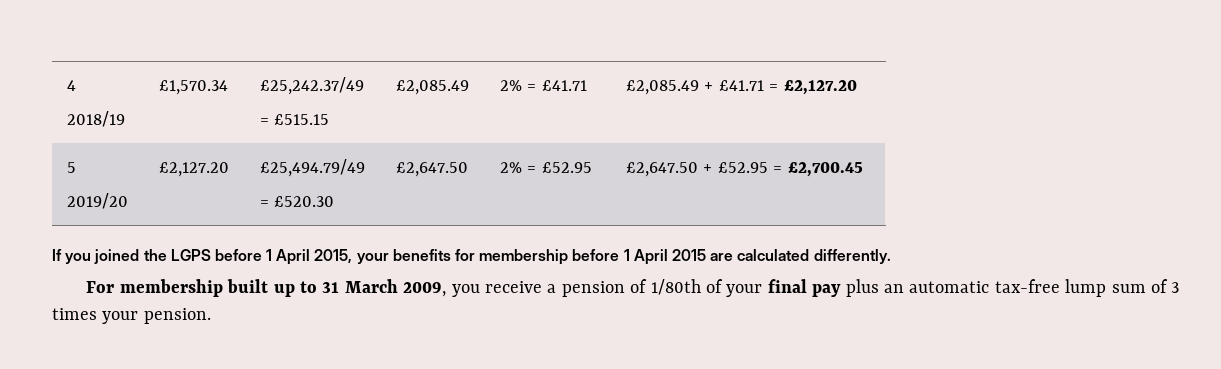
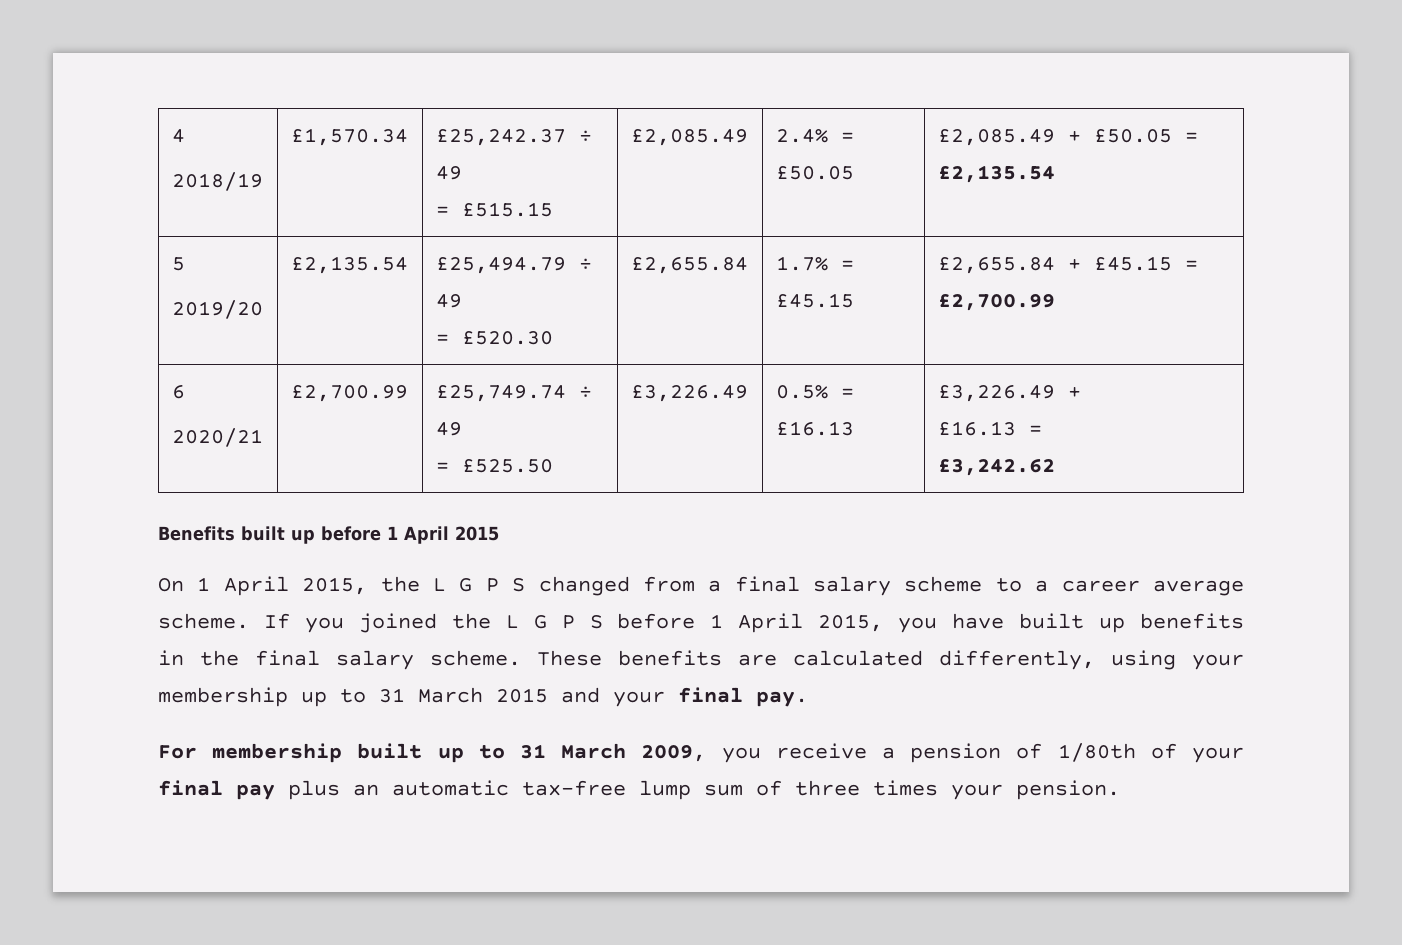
  4
- 2018/19 | £1,570.34 | £25,242.37/49
- = £515.15 | £2,085.49 | 2% = £41.71 | £2,085.49 + £41.71 = £2,127.20
+ 2018/19 | £1,570.34 | £25,242.37 ÷ 49
+ = £515.15 | £2,085.49 | 2.4% = £50.05 | £2,085.49 + £50.05 = £2,135.54
  5
- 2019/20 | £2,127.20 | £25,494.79/49
- = £520.30 | £2,647.50 | 2% = £52.95 | £2,647.50 + £52.95 = £2,700.45
- If you joined the LGPS before 1 April 2015, your benefits for membership before 1 April 2015 are calculated differently.
+ 2019/20 | £2,135.54 | £25,494.79 ÷ 49
+ = £520.30 | £2,655.84 | 1.7% = £45.15 | £2,655.84 + £45.15 = £2,700.99
+ 6
+ 2020/21 | £2,700.99 | £25,749.74 ÷ 49
+ = £525.50 | £3,226.49 | 0.5% = £16.13 | £3,226.49 +
+ £16.13 =
+ £3,242.62
+ Benefits built up before 1 April 2015
+ On 1 April 2015, the L G P S changed from a final salary scheme to a career average scheme. If you joined the L G P S before 1 April 2015, you have built up benefits in the final salary scheme. These benefits are calculated differently, using your membership up to 31 March 2015 and your final pay.
- For membership built up to 31 March 2009, you receive a pension of 1/80th of your final pay plus an automatic tax-free lump sum of 3 times your pension.
+ For membership built up to 31 March 2009, you receive a pension of 1/80th of your final pay plus an automatic tax-free lump sum of three times your pension.

